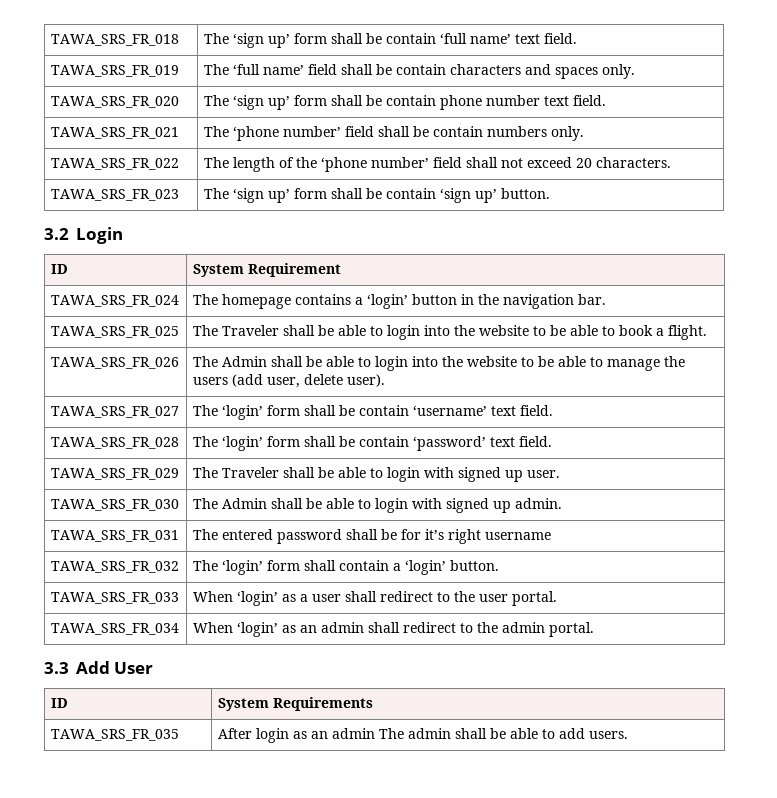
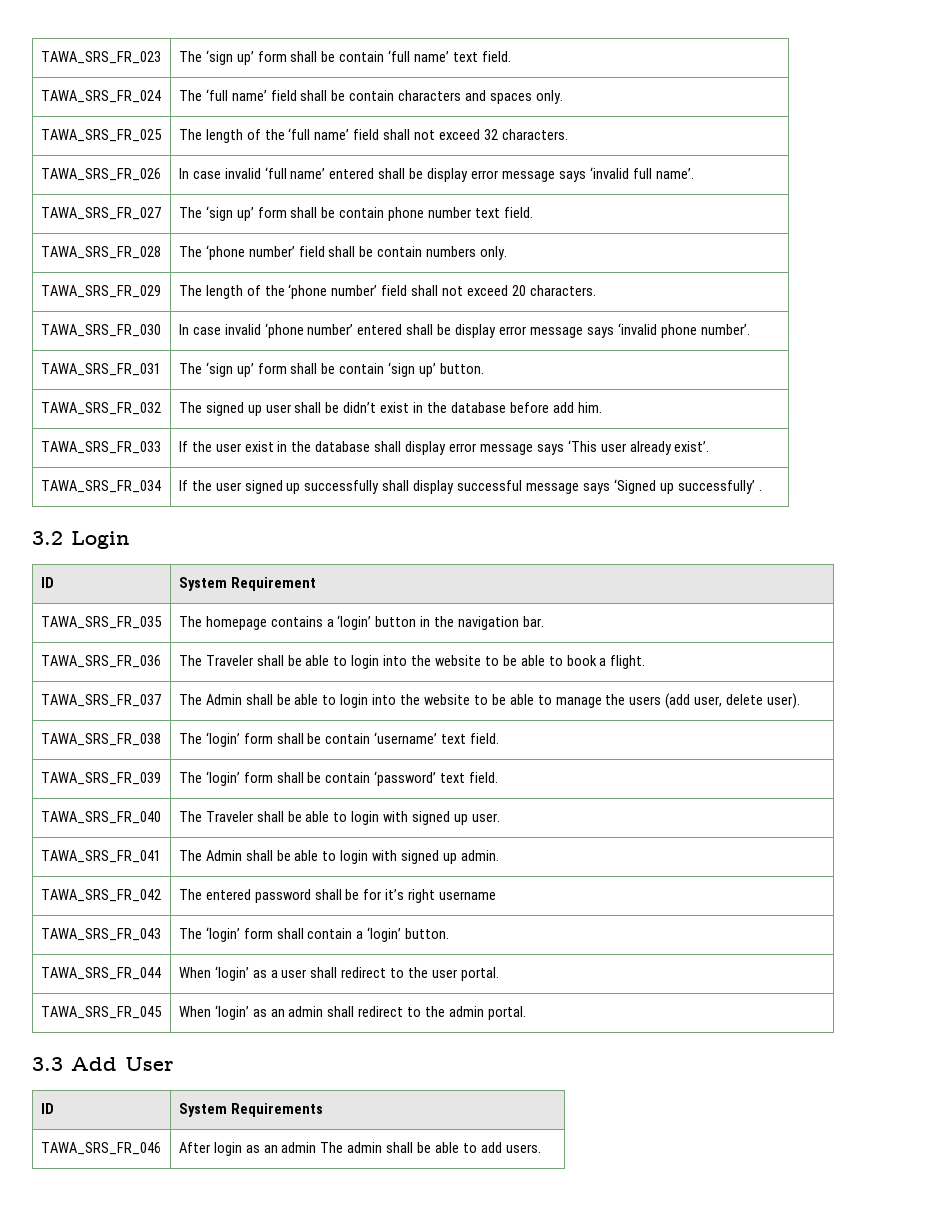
- TAWA_SRS_FR_018 | The ‘sign up’ form shall be contain ‘full name’ text field.
+ TAWA_SRS_FR_023 | The ‘sign up’ form shall be contain ‘full name’ text field.
- TAWA_SRS_FR_019 | The ‘full name’ field shall be contain characters and spaces only.
+ TAWA_SRS_FR_024 | The ‘full name’ field shall be contain characters and spaces only.
- TAWA_SRS_FR_020 | The ‘sign up’ form shall be contain phone number text field.
+ TAWA_SRS_FR_025 | The length of the ‘full name’ field shall not exceed 32 characters.
+ TAWA_SRS_FR_026 | In case invalid ‘full name’ entered shall be display error message says ‘invalid full name’.
+ TAWA_SRS_FR_027 | The ‘sign up’ form shall be contain phone number text field.
- TAWA_SRS_FR_021 | The ‘phone number’ field shall be contain numbers only.
+ TAWA_SRS_FR_028 | The ‘phone number’ field shall be contain numbers only.
- TAWA_SRS_FR_022 | The length of the ‘phone number’ field shall not exceed 20 characters.
+ TAWA_SRS_FR_029 | The length of the ‘phone number’ field shall not exceed 20 characters.
- TAWA_SRS_FR_023 | The ‘sign up’ form shall be contain ‘sign up’ button.
+ TAWA_SRS_FR_030 | In case invalid ‘phone number’ entered shall be display error message says ‘invalid phone number’.
+ TAWA_SRS_FR_031 | The ‘sign up’ form shall be contain ‘sign up’ button.
+ TAWA_SRS_FR_032 | The signed up user shall be didn’t exist in the database before add him.
+ TAWA_SRS_FR_033 | If the user exist in the database shall display error message says ‘This user already exist’.
+ TAWA_SRS_FR_034 | If the user signed up successfully shall display successful message says ‘Signed up successfully’ .
- TAWA_SRS_FR_024 | The homepage contains a ‘login’ button in the navigation bar.
+ TAWA_SRS_FR_035 | The homepage contains a ‘login’ button in the navigation bar.
- TAWA_SRS_FR_025 | The Traveler shall be able to login into the website to be able to book a flight.
+ TAWA_SRS_FR_036 | The Traveler shall be able to login into the website to be able to book a flight.
- TAWA_SRS_FR_026 | The Admin shall be able to login into the website to be able to manage the users (add user, delete user).
+ TAWA_SRS_FR_037 | The Admin shall be able to login into the website to be able to manage the users (add user, delete user).
- TAWA_SRS_FR_027 | The ‘login’ form shall be contain ‘username’ text field.
+ TAWA_SRS_FR_038 | The ‘login’ form shall be contain ‘username’ text field.
- TAWA_SRS_FR_028 | The ‘login’ form shall be contain ‘password’ text field.
+ TAWA_SRS_FR_039 | The ‘login’ form shall be contain ‘password’ text field.
- TAWA_SRS_FR_029 | The Traveler shall be able to login with signed up user.
+ TAWA_SRS_FR_040 | The Traveler shall be able to login with signed up user.
- TAWA_SRS_FR_030 | The Admin shall be able to login with signed up admin.
+ TAWA_SRS_FR_041 | The Admin shall be able to login with signed up admin.
- TAWA_SRS_FR_031 | The entered password shall be for it’s right username
+ TAWA_SRS_FR_042 | The entered password shall be for it’s right username
- TAWA_SRS_FR_032 | The ‘login’ form shall contain a ‘login’ button.
+ TAWA_SRS_FR_043 | The ‘login’ form shall contain a ‘login’ button.
- TAWA_SRS_FR_033 | When ‘login’ as a user shall redirect to the user portal.
+ TAWA_SRS_FR_044 | When ‘login’ as a user shall redirect to the user portal.
- TAWA_SRS_FR_034 | When ‘login’ as an admin shall redirect to the admin portal.
+ TAWA_SRS_FR_045 | When ‘login’ as an admin shall redirect to the admin portal.
- TAWA_SRS_FR_035 | After login as an admin The admin shall be able to add users.
+ TAWA_SRS_FR_046 | After login as an admin The admin shall be able to add users.

